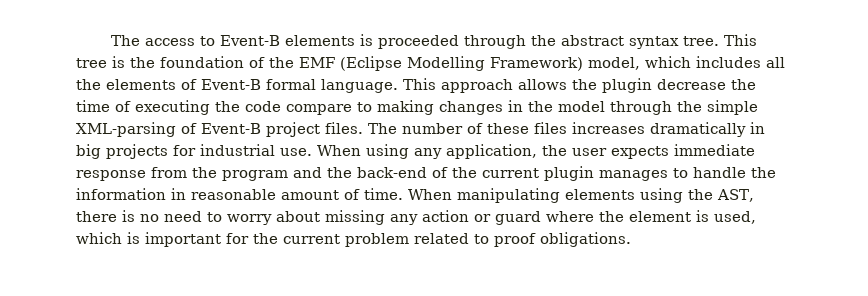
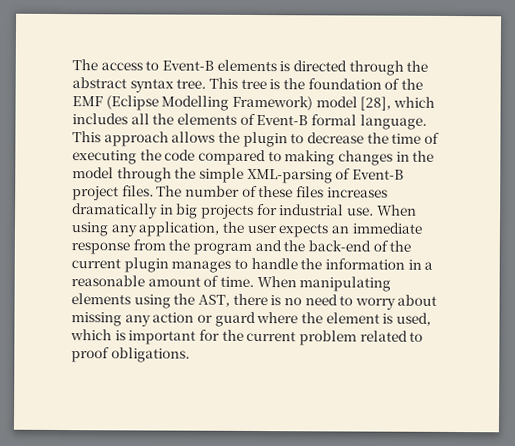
- The access to Event-B elements is proceeded through the abstract syntax tree.
+ The access to Event-B elements is directed through the abstract syntax tree.
- This tree is the foundation of the EMF (Eclipse Modelling Framework) model, which includes all the elements of Event-B formal language.
+ This tree is the foundation of the EMF (Eclipse Modelling Framework) model [28], which includes all the elements of Event-B formal language.
- This approach allows the plugin decrease the time of executing the code compare to making changes in the model through the simple XML-parsing of Event-B project files.
+ This approach allows the plugin to decrease the time of executing the code compared to making changes in the model through the simple XML-parsing of Event-B project files.
- When using any application, the user expects immediate response from the program and the back-end of the current plugin manages to handle the information in reasonable amount of time.
+ When using any application, the user expects an immediate response from the program and the back-end of the current plugin manages to handle the information in a reasonable amount of time.

